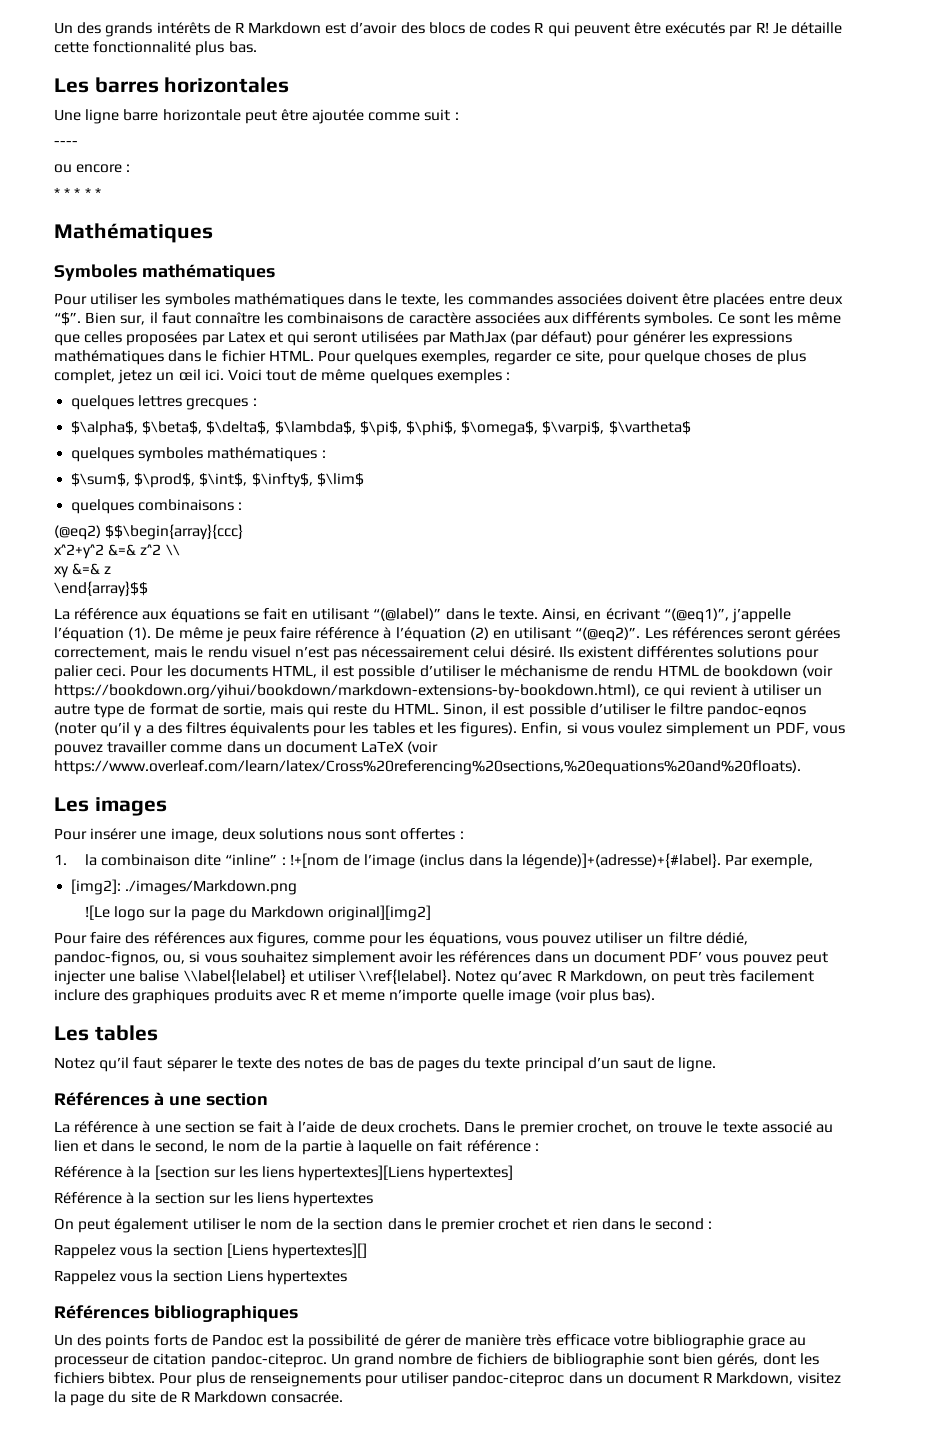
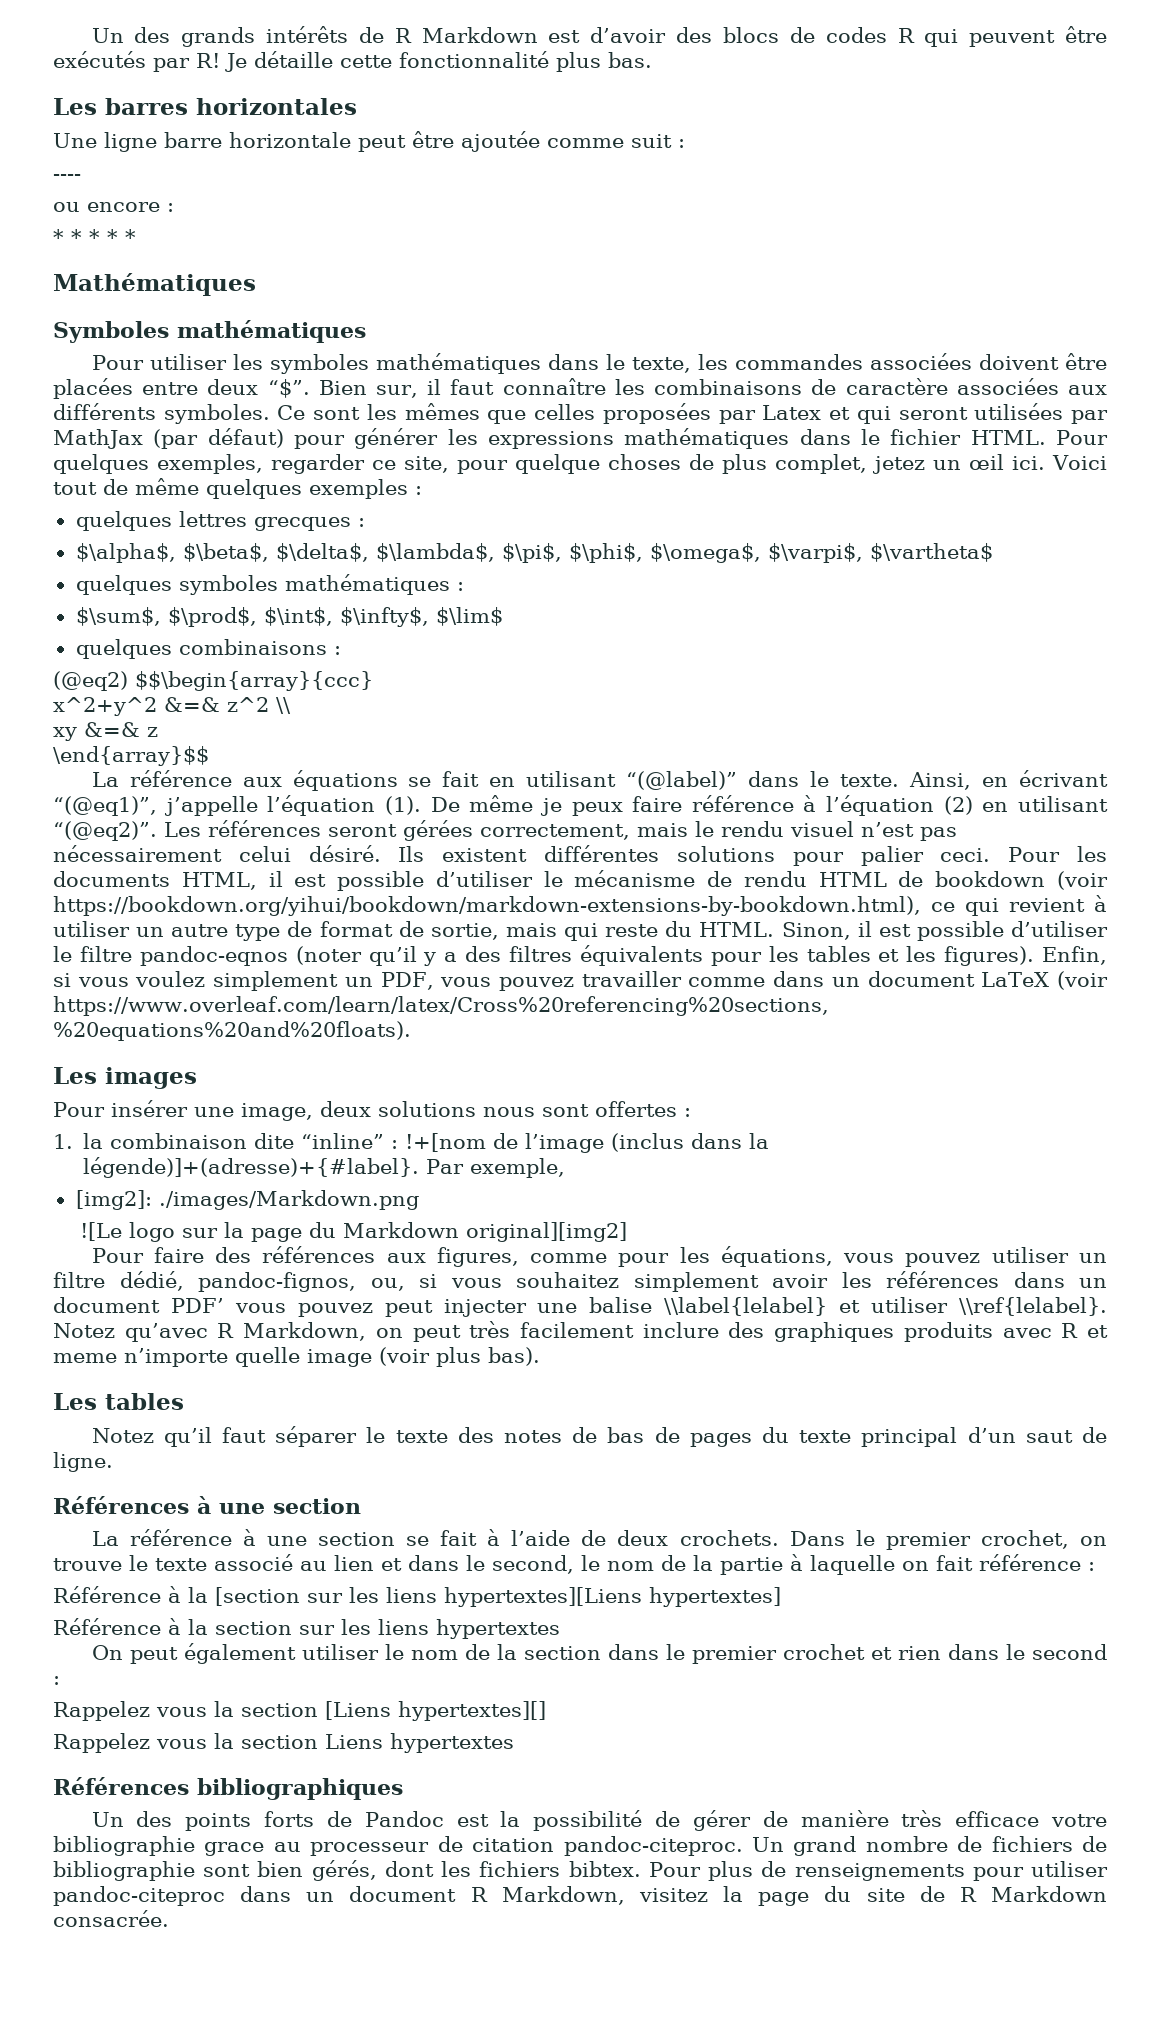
- Ce sont les même que celles proposées par Latex et qui seront utilisées par MathJax (par défaut) pour générer les expressions mathématiques dans le fichier HTML.
+ Ce sont les mêmes que celles proposées par Latex et qui seront utilisées par MathJax (par défaut) pour générer les expressions mathématiques dans le fichier HTML.
- Pour les documents HTML, il est possible d’utiliser le méchanisme de rendu HTML de bookdown (voir https://bookdown.org/yihui/bookdown/markdown-extensions-by-bookdown.html), ce qui revient à utiliser un autre type de format de sortie, mais qui reste du HTML.
+ Pour les documents HTML, il est possible d’utiliser le mécanisme de rendu HTML de bookdown (voir https://bookdown.org/yihui/bookdown/markdown-extensions-by-bookdown.html), ce qui revient à utiliser un autre type de format de sortie, mais qui reste du HTML.

